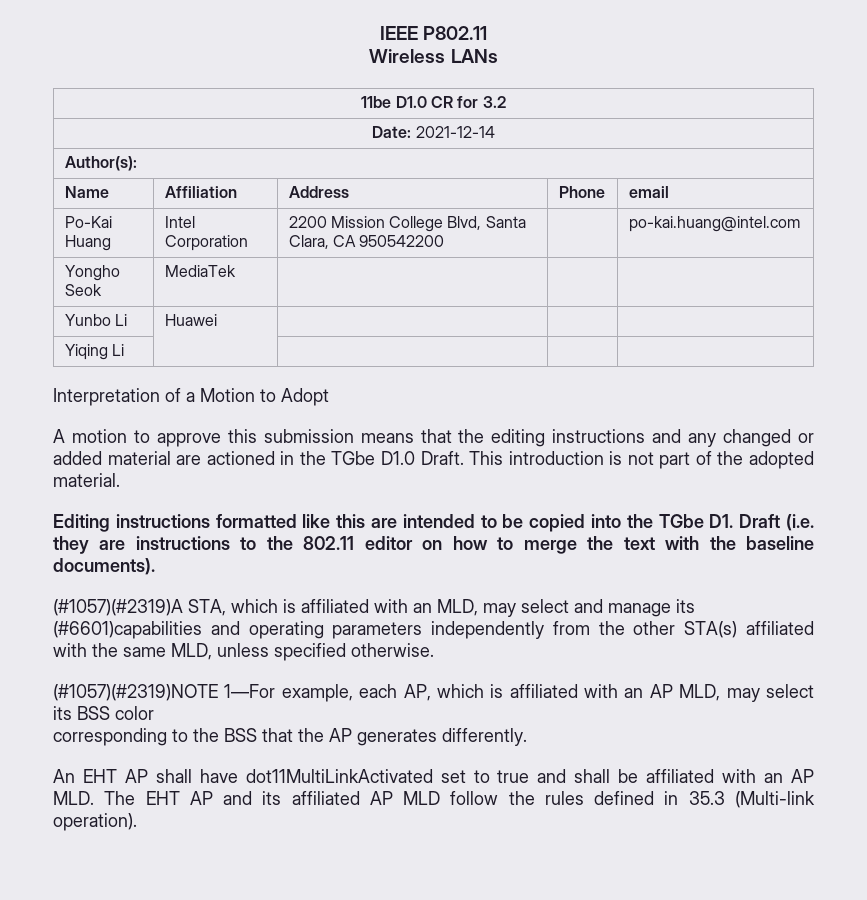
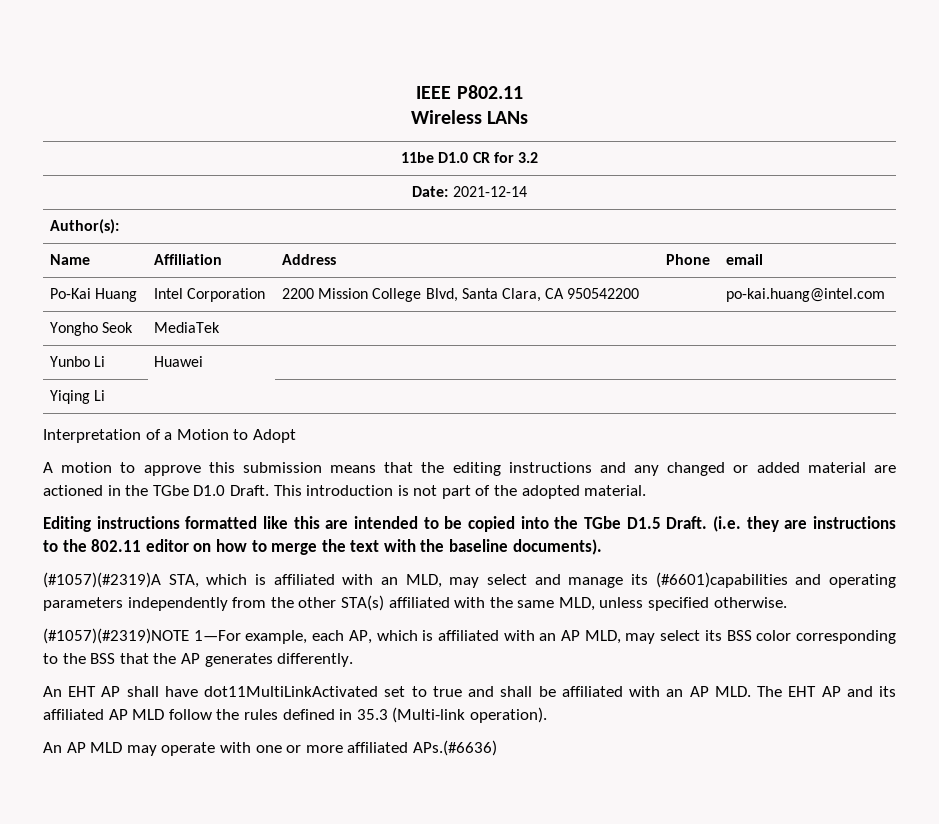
- Editing instructions formatted like this are intended to be copied into the TGbe D1. Draft (i.e. they are instructions to the 802.11 editor on how to merge the text with the baseline documents).
+ Editing instructions formatted like this are intended to be copied into the TGbe D1.5 Draft. (i.e. they are instructions to the 802.11 editor on how to merge the text with the baseline documents).
- (#1057)(#2319)NOTE 1—For example, each AP, which is affiliated with an AP MLD, may select its BSS color
- corresponding to the BSS that the AP generates differently.
+ (#1057)(#2319)NOTE 1—For example, each AP, which is affiliated with an AP MLD, may select its BSS color corresponding to the BSS that the AP generates differently.
+ An AP MLD may operate with one or more affiliated APs.(#6636)

